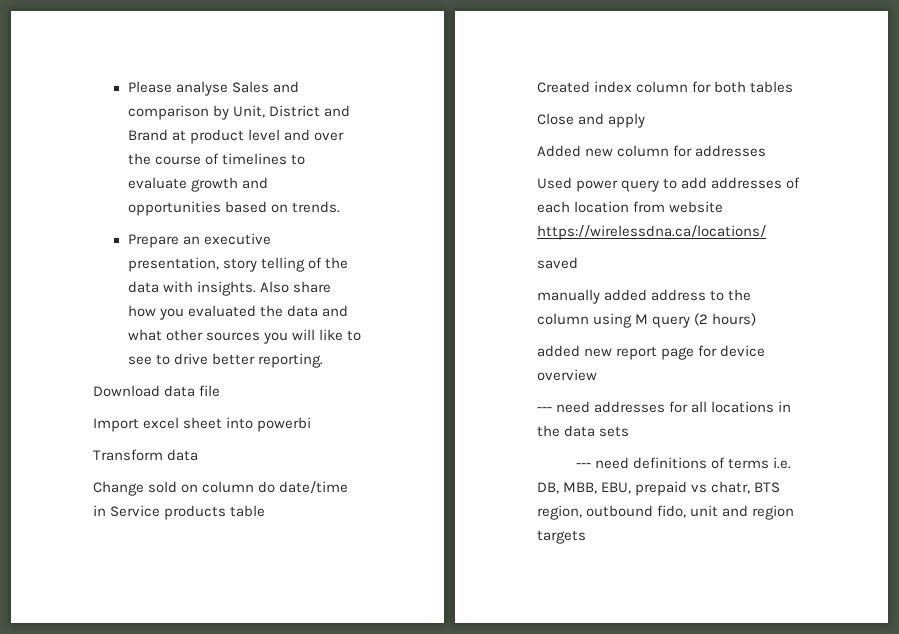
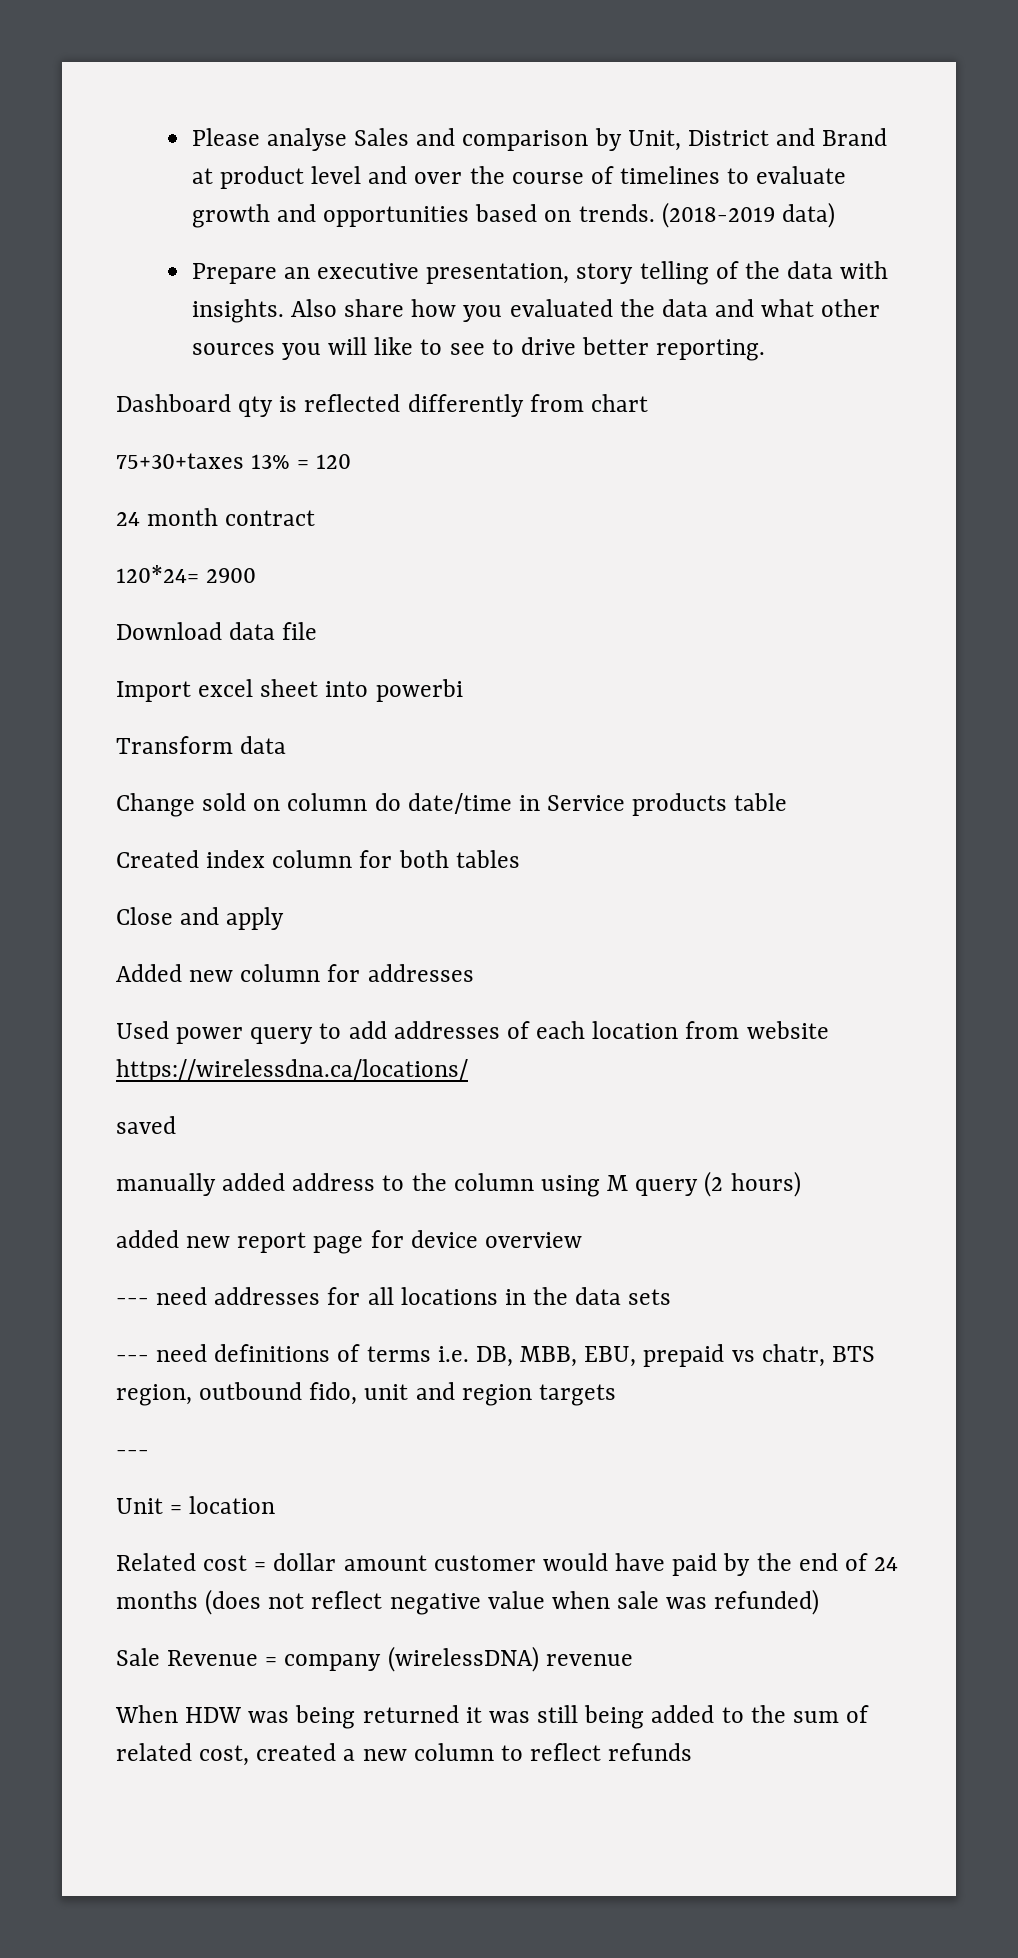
+ (2018-2019 data)
+ Dashboard qty is reflected differently from chart
+ 75+30+taxes 13% = 120
+ 24 month contract
+ 120*24= 2900
  --- need definitions of terms i.e. DB, MBB, EBU, prepaid vs chatr, BTS region, outbound fido, unit and region targets
+ ---
+ Unit = location
+ Related cost = dollar amount customer would have paid by the end of 24 months (does not reflect negative value when sale was refunded)
+ Sale Revenue = company (wirelessDNA) revenue
+ When HDW was being returned it was still being added to the sum of related cost, created a new column to reflect refunds

